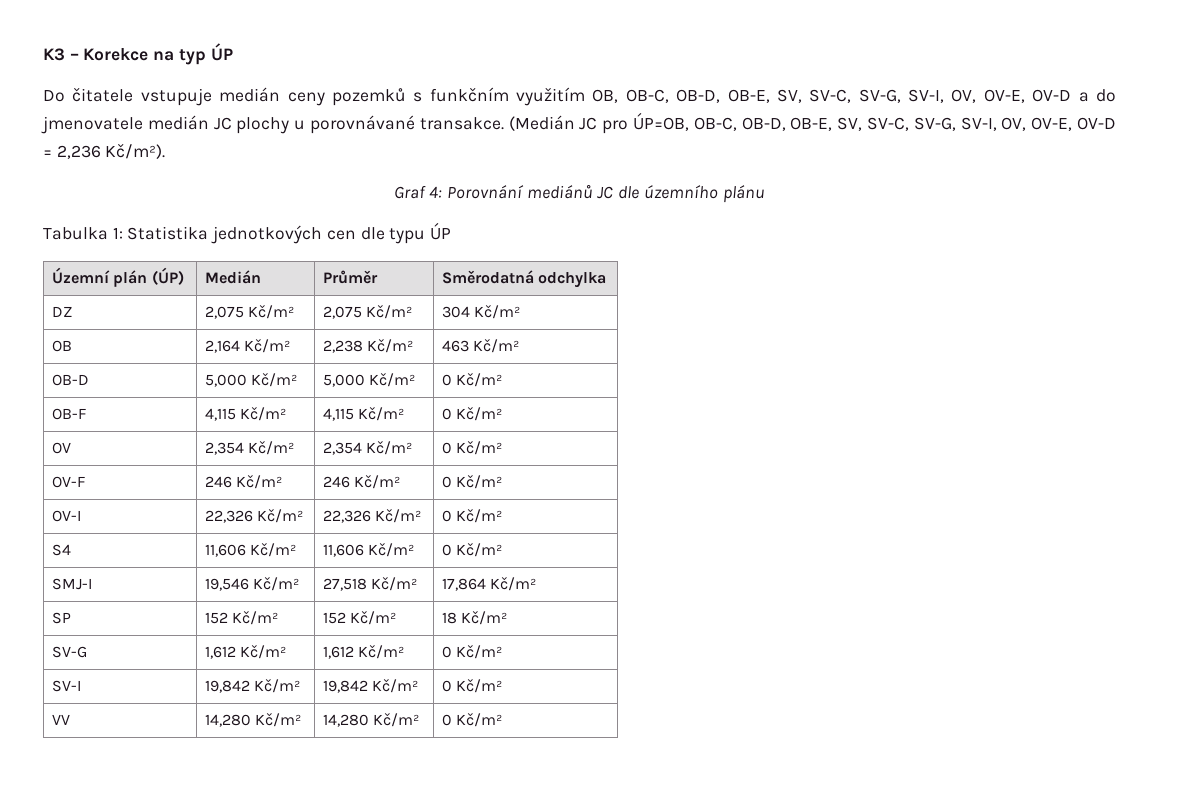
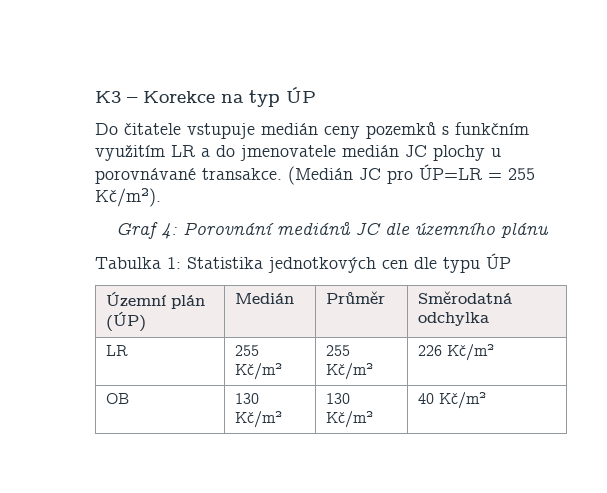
- Do čitatele vstupuje medián ceny pozemků s funkčním využitím OB, OB-C, OB-D, OB-E, SV, SV-C, SV-G, SV-I, OV, OV-E, OV-D a do jmenovatele medián JC plochy u porovnávané transakce.
+ Do čitatele vstupuje medián ceny pozemků s funkčním využitím LR a do jmenovatele medián JC plochy u porovnávané transakce.
- (Medián JC pro ÚP=OB, OB-C, OB-D, OB-E, SV, SV-C, SV-G, SV-I, OV, OV-E, OV-D = 2,236 Kč/m²).
+ (Medián JC pro ÚP=LR = 255 Kč/m²).
- DZ | 2,075 Kč/m² | 2,075 Kč/m² | 304 Kč/m²
+ LR | 255 Kč/m² | 255 Kč/m² | 226 Kč/m²
- OB | 2,164 Kč/m² | 2,238 Kč/m² | 463 Kč/m²
- OB-D | 5,000 Kč/m² | 5,000 Kč/m² | 0 Kč/m²
- OB-F | 4,115 Kč/m² | 4,115 Kč/m² | 0 Kč/m²
- OV | 2,354 Kč/m² | 2,354 Kč/m² | 0 Kč/m²
- OV-F | 246 Kč/m² | 246 Kč/m² | 0 Kč/m²
- OV-I | 22,326 Kč/m² | 22,326 Kč/m² | 0 Kč/m²
- S4 | 11,606 Kč/m² | 11,606 Kč/m² | 0 Kč/m²
- SMJ-I | 19,546 Kč/m² | 27,518 Kč/m² | 17,864 Kč/m²
- SP | 152 Kč/m² | 152 Kč/m² | 18 Kč/m²
- SV-G | 1,612 Kč/m² | 1,612 Kč/m² | 0 Kč/m²
- SV-I | 19,842 Kč/m² | 19,842 Kč/m² | 0 Kč/m²
- VV | 14,280 Kč/m² | 14,280 Kč/m² | 0 Kč/m²
+ OB | 130 Kč/m² | 130 Kč/m² | 40 Kč/m²

